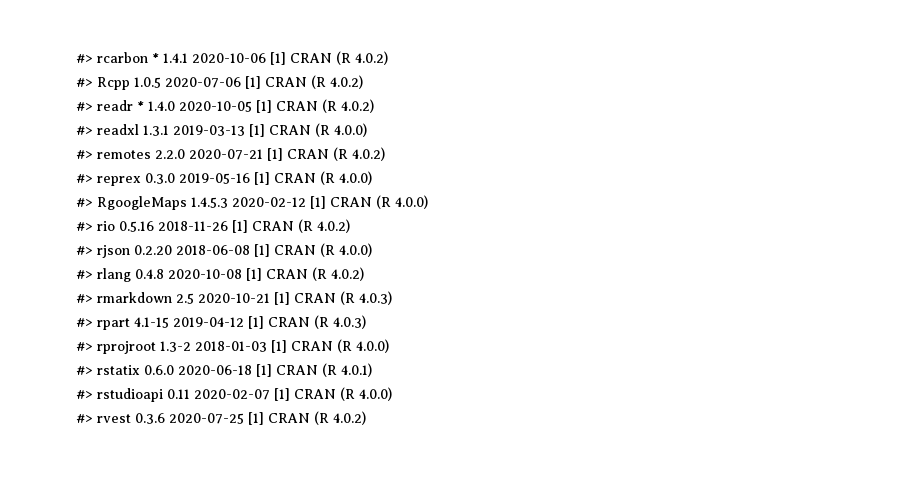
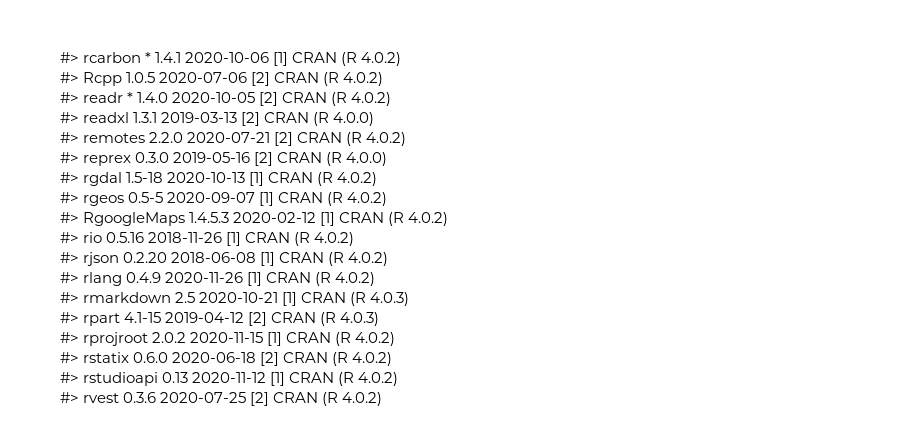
- #> Rcpp 1.0.5 2020-07-06 [1] CRAN (R 4.0.2)
+ #> Rcpp 1.0.5 2020-07-06 [2] CRAN (R 4.0.2)
- #> readr * 1.4.0 2020-10-05 [1] CRAN (R 4.0.2)
+ #> readr * 1.4.0 2020-10-05 [2] CRAN (R 4.0.2)
- #> readxl 1.3.1 2019-03-13 [1] CRAN (R 4.0.0)
+ #> readxl 1.3.1 2019-03-13 [2] CRAN (R 4.0.0)
- #> remotes 2.2.0 2020-07-21 [1] CRAN (R 4.0.2)
+ #> remotes 2.2.0 2020-07-21 [2] CRAN (R 4.0.2)
- #> reprex 0.3.0 2019-05-16 [1] CRAN (R 4.0.0)
+ #> reprex 0.3.0 2019-05-16 [2] CRAN (R 4.0.0)
+ #> rgdal 1.5-18 2020-10-13 [1] CRAN (R 4.0.2)
+ #> rgeos 0.5-5 2020-09-07 [1] CRAN (R 4.0.2)
- #> RgoogleMaps 1.4.5.3 2020-02-12 [1] CRAN (R 4.0.0)
+ #> RgoogleMaps 1.4.5.3 2020-02-12 [1] CRAN (R 4.0.2)
- #> rjson 0.2.20 2018-06-08 [1] CRAN (R 4.0.0)
+ #> rjson 0.2.20 2018-06-08 [1] CRAN (R 4.0.2)
- #> rlang 0.4.8 2020-10-08 [1] CRAN (R 4.0.2)
+ #> rlang 0.4.9 2020-11-26 [1] CRAN (R 4.0.2)
- #> rpart 4.1-15 2019-04-12 [1] CRAN (R 4.0.3)
+ #> rpart 4.1-15 2019-04-12 [2] CRAN (R 4.0.3)
- #> rprojroot 1.3-2 2018-01-03 [1] CRAN (R 4.0.0)
+ #> rprojroot 2.0.2 2020-11-15 [1] CRAN (R 4.0.2)
- #> rstatix 0.6.0 2020-06-18 [1] CRAN (R 4.0.1)
- #> rstudioapi 0.11 2020-02-07 [1] CRAN (R 4.0.0)
+ #> rstatix 0.6.0 2020-06-18 [2] CRAN (R 4.0.2)
+ #> rstudioapi 0.13 2020-11-12 [1] CRAN (R 4.0.2)
- #> rvest 0.3.6 2020-07-25 [1] CRAN (R 4.0.2)
+ #> rvest 0.3.6 2020-07-25 [2] CRAN (R 4.0.2)

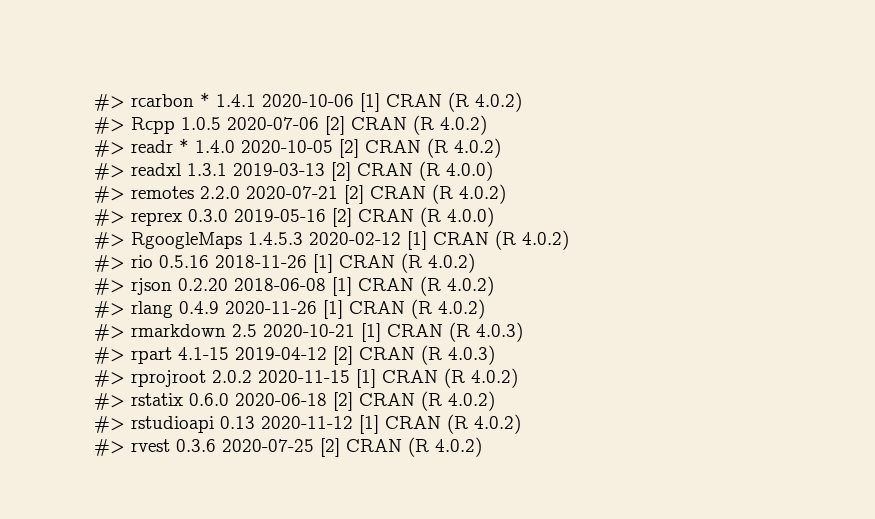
- #> rgdal 1.5-18 2020-10-13 [1] CRAN (R 4.0.2)
- #> rgeos 0.5-5 2020-09-07 [1] CRAN (R 4.0.2)

